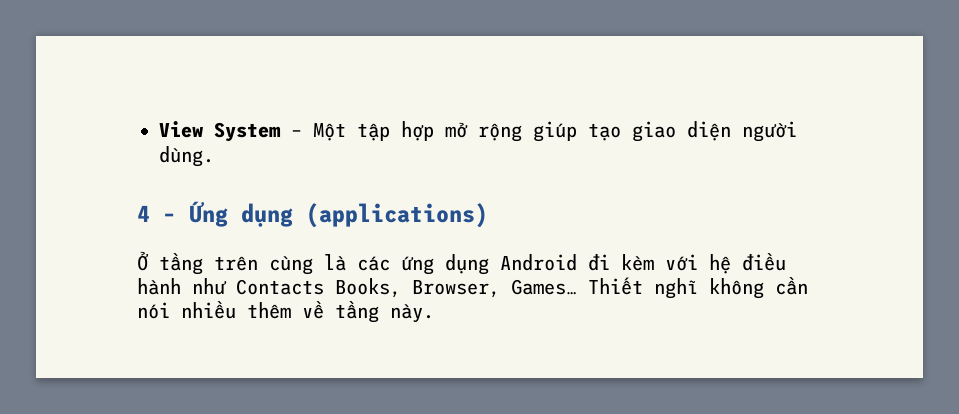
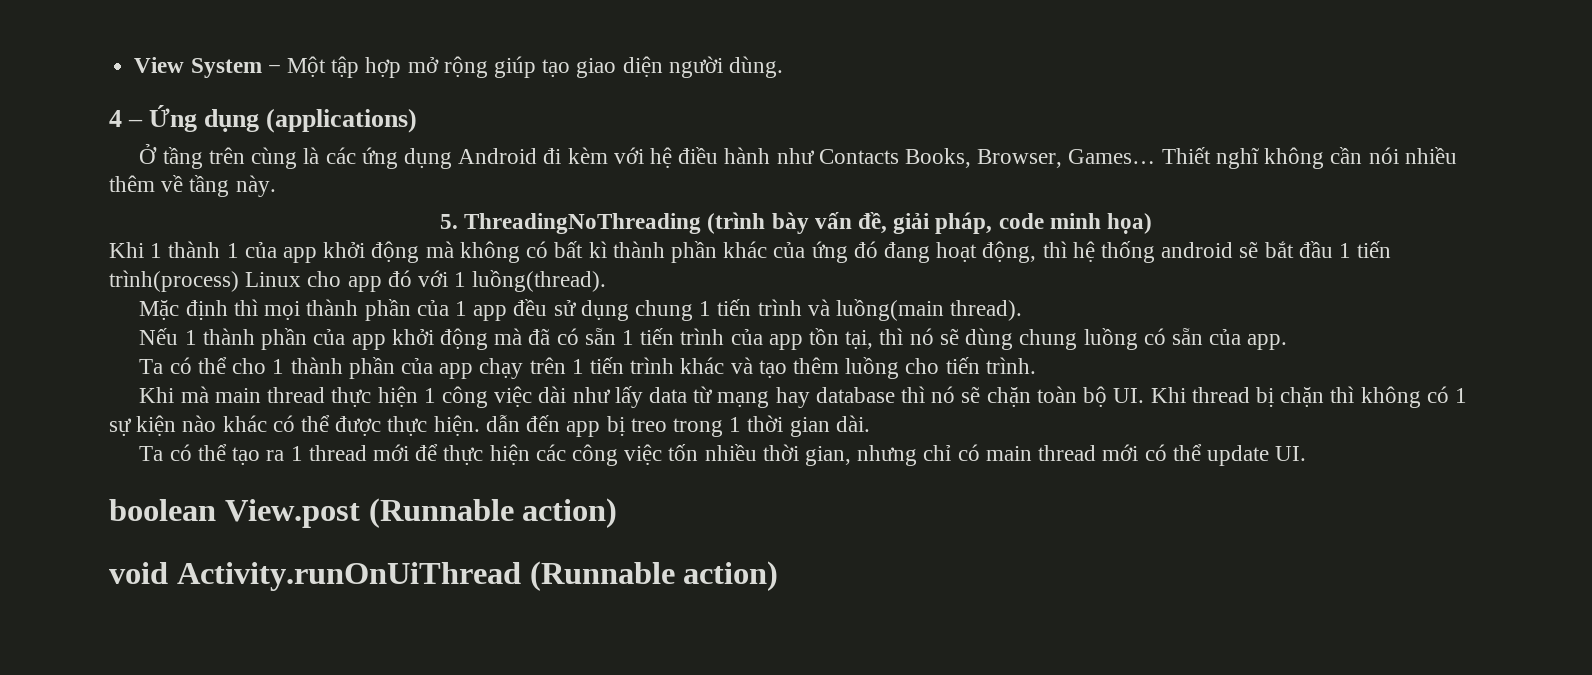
+ 5. ThreadingNoThreading (trình bày vấn đề, giải pháp, code minh họa)
+ Khi 1 thành 1 của app khởi động mà không có bất kì thành phần khác của ứng đó đang hoạt động, thì hệ thống android sẽ bắt đầu 1 tiến trình(process) Linux cho app đó với 1 luồng(thread).
+ Mặc định thì mọi thành phần của 1 app đều sử dụng chung 1 tiến trình và luồng(main thread).
+ Nếu 1 thành phần của app khởi động mà đã có sẵn 1 tiến trình của app tồn tại, thì nó sẽ dùng chung luồng có sẵn của app.
+ Ta có thể cho 1 thành phần của app chạy trên 1 tiến trình khác và tạo thêm luồng cho tiến trình.
+ Khi mà main thread thực hiện 1 công việc dài như lấy data từ mạng hay database thì nó sẽ chặn toàn bộ UI. Khi thread bị chặn thì không có 1 sự kiện nào khác có thể được thực hiện. dẫn đến app bị treo trong 1 thời gian dài.
+ Ta có thể tạo ra 1 thread mới để thực hiện các công việc tốn nhiều thời gian, nhưng chỉ có main thread mới có thể update UI.
+ boolean View.post (Runnable action)
+ void Activity.runOnUiThread (Runnable action)

